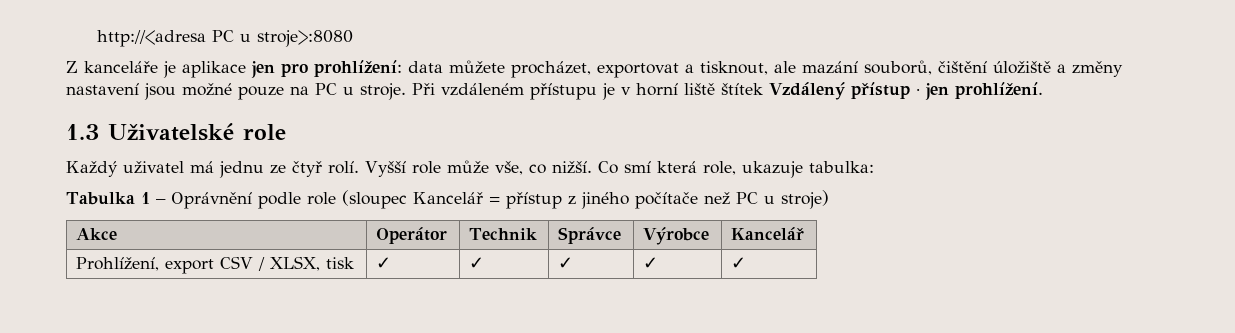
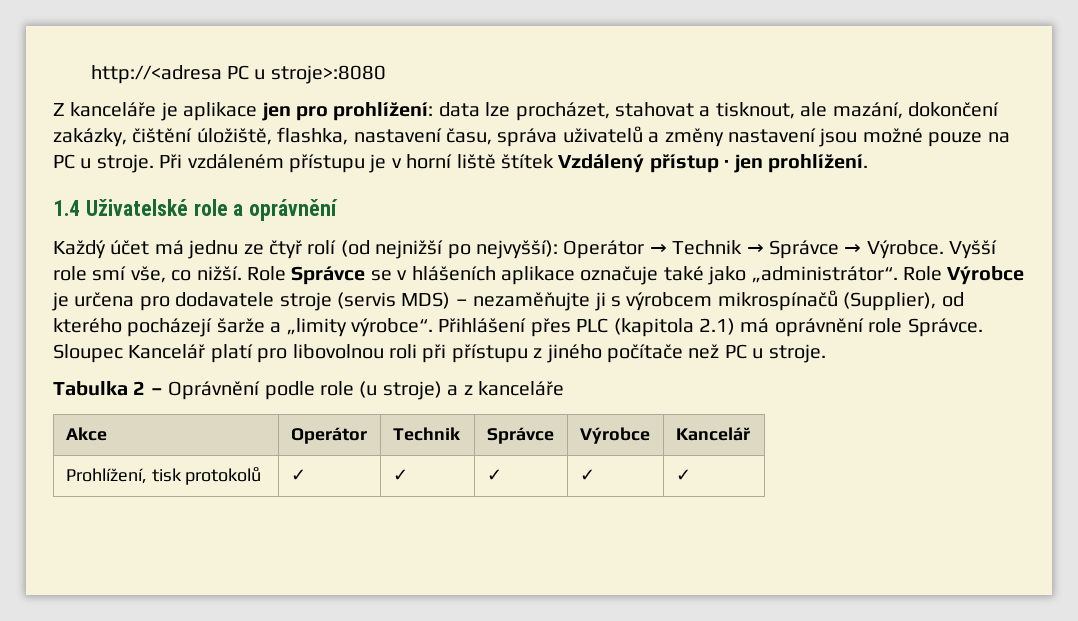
- Z kanceláře je aplikace jen pro prohlížení: data můžete procházet, exportovat a tisknout, ale mazání souborů, čištění úložiště a změny nastavení jsou možné pouze na PC u stroje.
+ Z kanceláře je aplikace jen pro prohlížení: data lze procházet, stahovat a tisknout, ale mazání, dokončení zakázky, čištění úložiště, flashka, nastavení času, správa uživatelů a změny nastavení jsou možné pouze na PC u stroje.
- 1.3 Uživatelské role
+ 1.4 Uživatelské role a oprávnění
- Každý uživatel má jednu ze čtyř rolí.
+ Každý účet má jednu ze čtyř rolí (od nejnižší po nejvyšší): Operátor → Technik → Správce → Výrobce.
- Vyšší role může vše, co nižší.
+ Vyšší role smí vše, co nižší.
- Co smí která role, ukazuje tabulka:
- Tabulka 1 – Oprávnění podle role (sloupec Kancelář = přístup z jiného počítače než PC u stroje)
+ Role Správce se v hlášeních aplikace označuje také jako „administrátor“. Role Výrobce je určena pro dodavatele stroje (servis MDS) – nezaměňujte ji s výrobcem mikrospínačů (Supplier), od kterého pocházejí šarže a „limity výrobce“. Přihlášení přes PLC (kapitola 2.1) má oprávnění role Správce. Sloupec Kancelář platí pro libovolnou roli při přístupu z jiného počítače než PC u stroje.
+ Tabulka 2 – Oprávnění podle role (u stroje) a z kanceláře
- Prohlížení, export CSV / XLSX, tisk | ✓ | ✓ | ✓ | ✓ | ✓
+ Prohlížení, tisk protokolů | ✓ | ✓ | ✓ | ✓ | ✓

